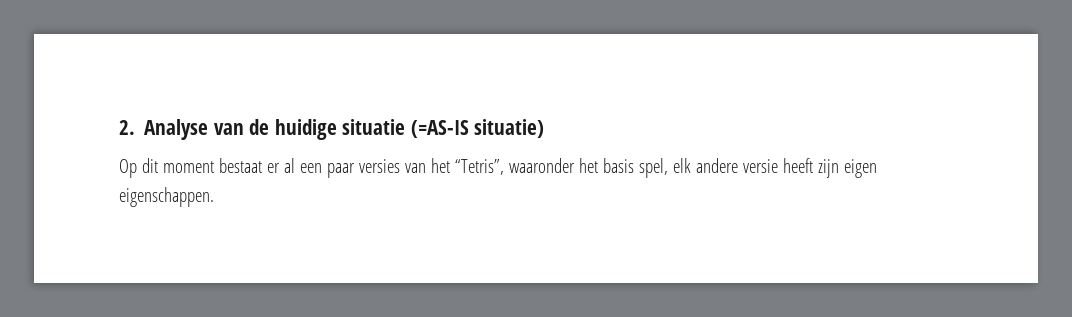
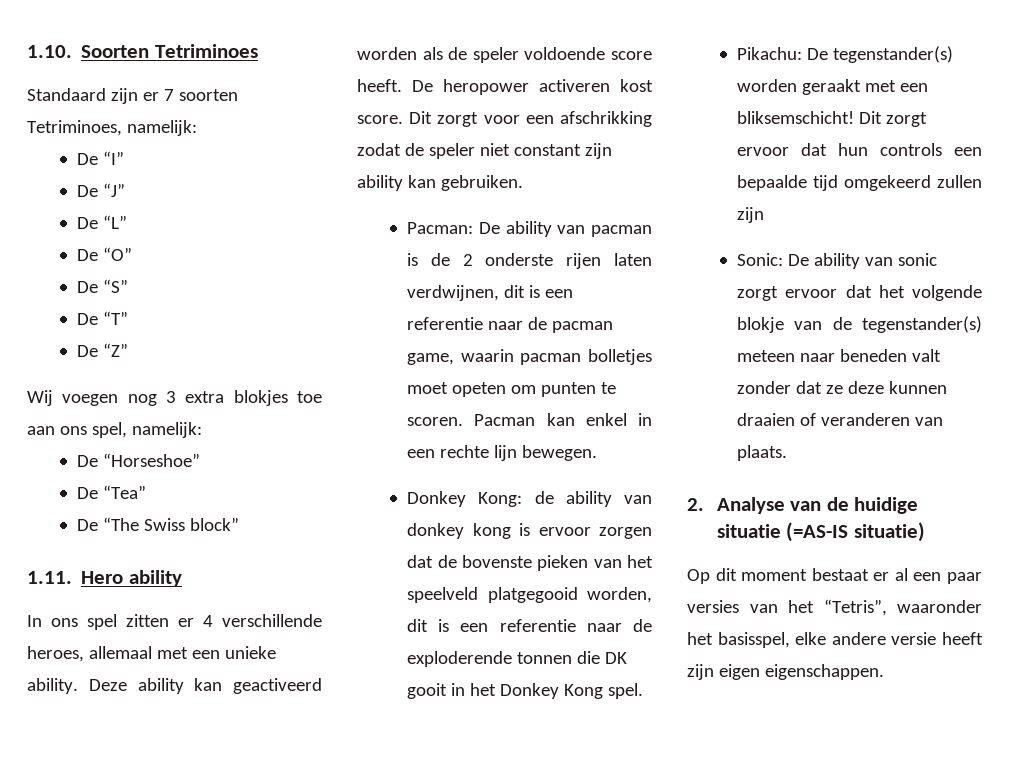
+ 1.10. Soorten Tetriminoes
+ Standaard zijn er 7 soorten Tetriminoes, namelijk:
+ De “I”
+ De “J”
+ De “L”
+ De “O”
+ De “S”
+ De “T”
+ De “Z”
+ Wij voegen nog 3 extra blokjes toe aan ons spel, namelijk:
+ De “Horseshoe”
+ De “Tea”
+ De “The Swiss block”
+ 1.11. Hero ability
+ In ons spel zitten er 4 verschillende heroes, allemaal met een unieke ability. Deze ability kan geactiveerd worden als de speler voldoende score heeft. De heropower activeren kost score. Dit zorgt voor een afschrikking zodat de speler niet constant zijn ability kan gebruiken.
+ Pacman: De ability van pacman is de 2 onderste rijen laten verdwijnen, dit is een referentie naar de pacman game, waarin pacman bolletjes moet opeten om punten te scoren. Pacman kan enkel in een rechte lijn bewegen.
+ Donkey Kong: de ability van donkey kong is ervoor zorgen dat de bovenste pieken van het speelveld platgegooid worden, dit is een referentie naar de exploderende tonnen die DK gooit in het Donkey Kong spel.
+ Pikachu: De tegenstander(s) worden geraakt met een bliksemschicht! Dit zorgt ervoor dat hun controls een bepaalde tijd omgekeerd zullen zijn
+ Sonic: De ability van sonic zorgt ervoor dat het volgende blokje van de tegenstander(s) meteen naar beneden valt zonder dat ze deze kunnen draaien of veranderen van plaats.
- Op dit moment bestaat er al een paar versies van het “Tetris”, waaronder het basis spel, elk andere versie heeft zijn eigen eigenschappen.
+ Op dit moment bestaat er al een paar versies van het “Tetris”, waaronder het basisspel, elke andere versie heeft zijn eigen eigenschappen.

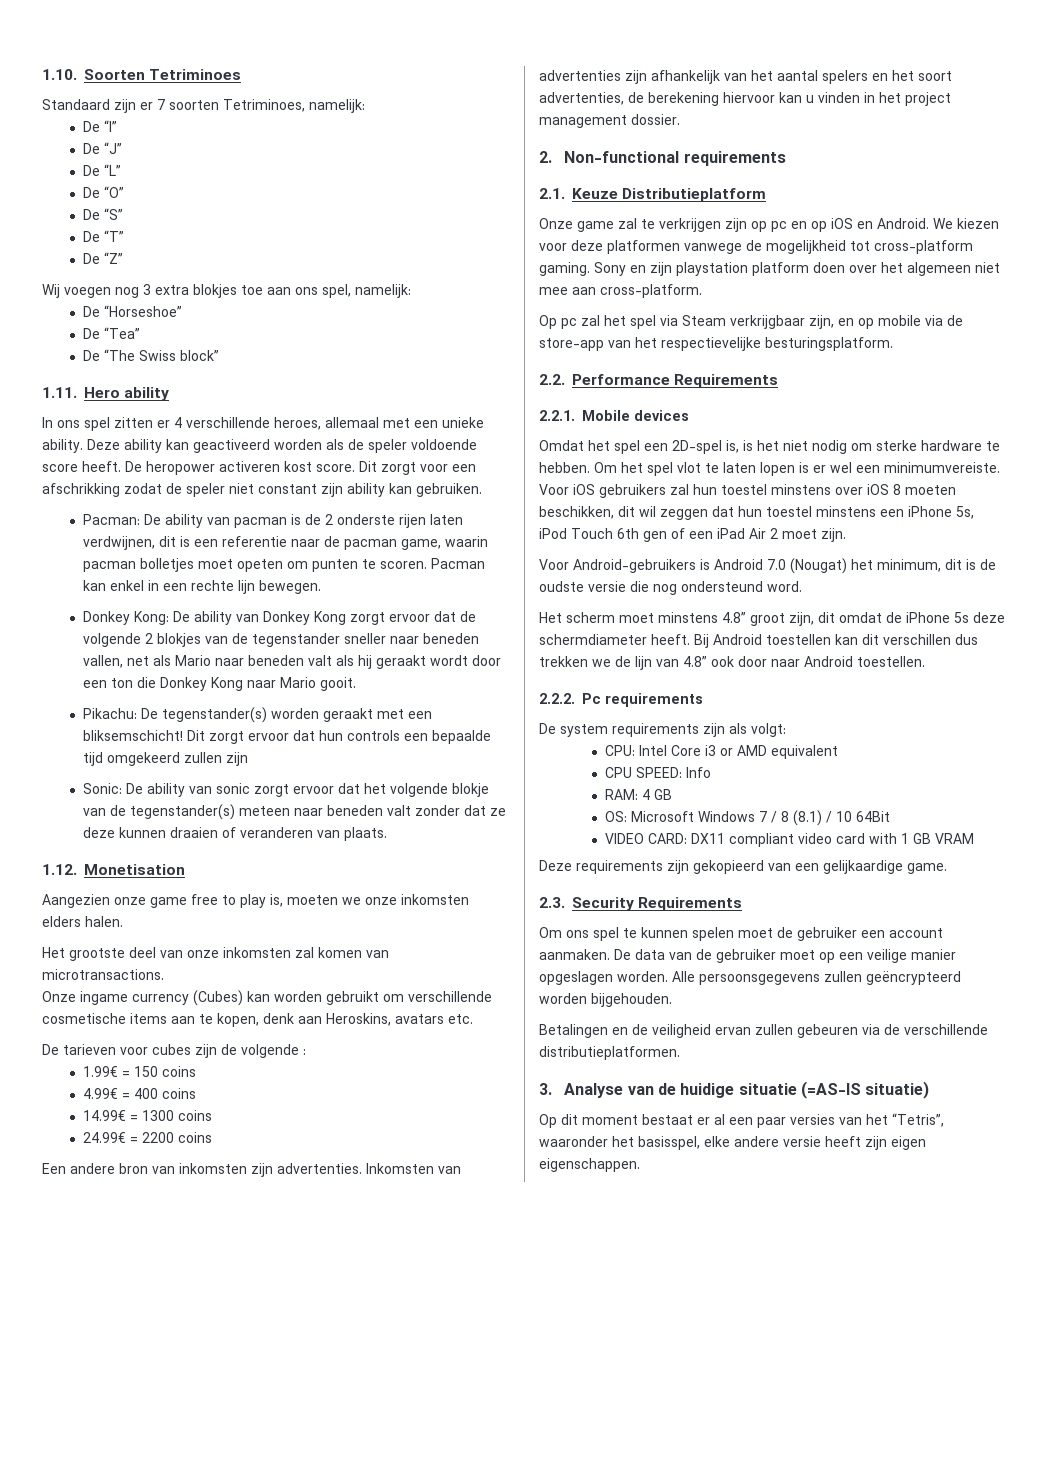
- Donkey Kong: de ability van donkey kong is ervoor zorgen dat de bovenste pieken van het speelveld platgegooid worden, dit is een referentie naar de exploderende tonnen die DK gooit in het Donkey Kong spel.
+ Donkey Kong: De ability van Donkey Kong zorgt ervoor dat de volgende 2 blokjes van de tegenstander sneller naar beneden vallen, net als Mario naar beneden valt als hij geraakt wordt door een ton die Donkey Kong naar Mario gooit.
- 2. Analyse van de huidige situatie (=AS-IS situatie)
+ 1.12. Monetisation
+ Aangezien onze game free to play is, moeten we onze inkomsten elders halen.
+ Het grootste deel van onze inkomsten zal komen van microtransactions.
+ Onze ingame currency (Cubes) kan worden gebruikt om verschillende cosmetische items aan te kopen, denk aan Heroskins, avatars etc.
+ De tarieven voor cubes zijn de volgende :
+ 1.99€ = 150 coins
+ 4.99€ = 400 coins
+ 14.99€ = 1300 coins
+ 24.99€ = 2200 coins
+ Een andere bron van inkomsten zijn advertenties. Inkomsten van advertenties zijn afhankelijk van het aantal spelers en het soort advertenties, de berekening hiervoor kan u vinden in het project management dossier.
+ 2. Non-functional requirements
+ 2.1. Keuze Distributieplatform
+ Onze game zal te verkrijgen zijn op pc en op iOS en Android. We kiezen voor deze platformen vanwege de mogelijkheid tot cross-platform gaming. Sony en zijn playstation platform doen over het algemeen niet mee aan cross-platform.
+ Op pc zal het spel via Steam verkrijgbaar zijn, en op mobile via de store-app van het respectievelijke besturingsplatform.
+ 2.2. Performance Requirements
+ 2.2.1. Mobile devices
+ Omdat het spel een 2D-spel is, is het niet nodig om sterke hardware te hebben. Om het spel vlot te laten lopen is er wel een minimumvereiste. Voor iOS gebruikers zal hun toestel minstens over iOS 8 moeten beschikken, dit wil zeggen dat hun toestel minstens een iPhone 5s, iPod Touch 6th gen of een iPad Air 2 moet zijn.
+ Voor Android-gebruikers is Android 7.0 (Nougat) het minimum, dit is de oudste versie die nog ondersteund word.
+ Het scherm moet minstens 4.8” groot zijn, dit omdat de iPhone 5s deze schermdiameter heeft. Bij Android toestellen kan dit verschillen dus trekken we de lijn van 4.8” ook door naar Android toestellen.
+ 2.2.2. Pc requirements
+ De system requirements zijn als volgt:
+ CPU: Intel Core i3 or AMD equivalent
+ CPU SPEED: Info
+ RAM: 4 GB
+ OS: Microsoft Windows 7 / 8 (8.1) / 10 64Bit
+ VIDEO CARD: DX11 compliant video card with 1 GB VRAM
+ Deze requirements zijn gekopieerd van een gelijkaardige game.
+ 2.3. Security Requirements
+ Om ons spel te kunnen spelen moet de gebruiker een account aanmaken. De data van de gebruiker moet op een veilige manier opgeslagen worden. Alle persoonsgegevens zullen geëncrypteerd worden bijgehouden.
+ Betalingen en de veiligheid ervan zullen gebeuren via de verschillende distributieplatformen.
+ 3. Analyse van de huidige situatie (=AS-IS situatie)

